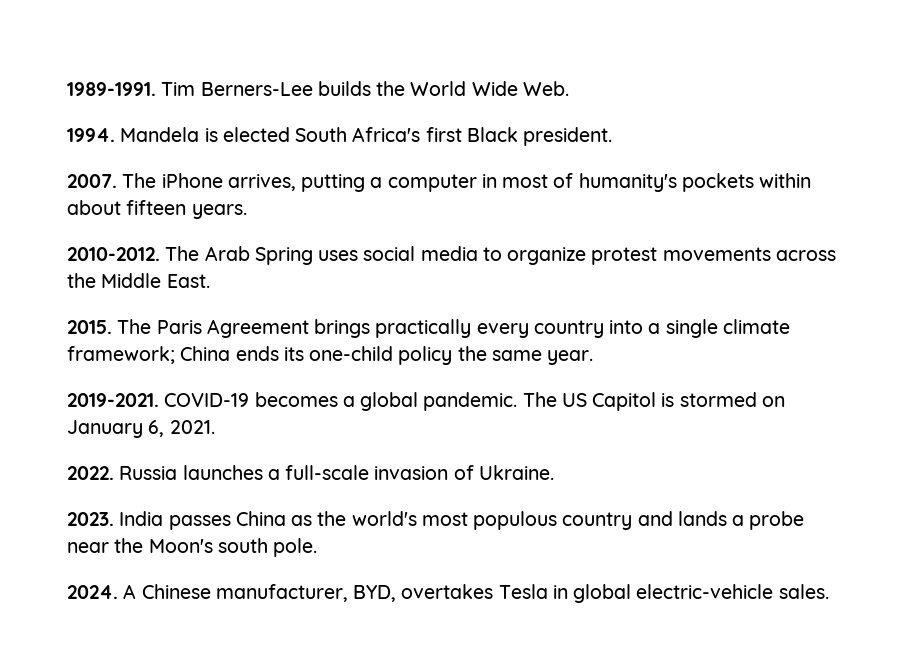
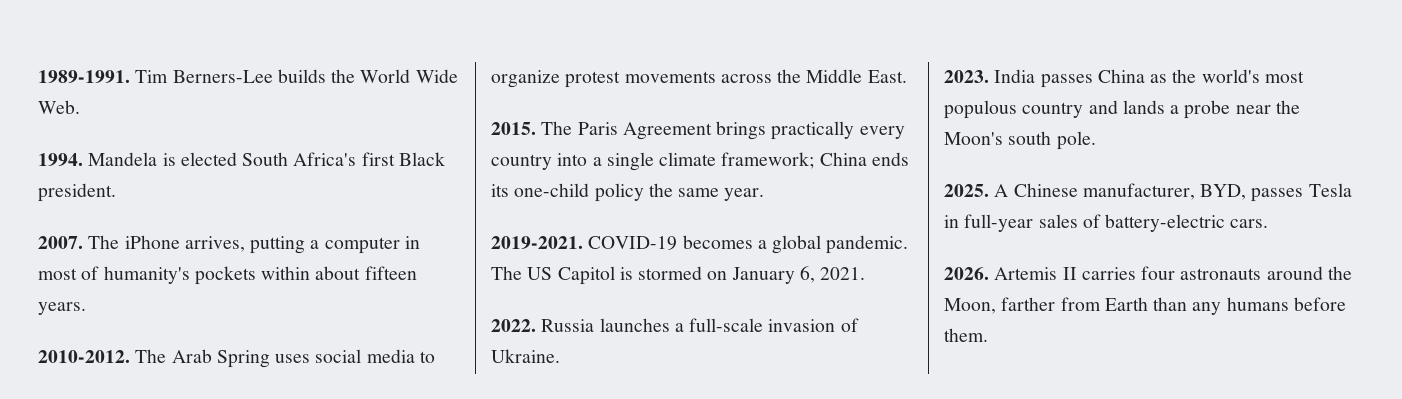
- 2024.
+ 2025.
- A Chinese manufacturer, BYD, overtakes Tesla in global electric-vehicle sales.
+ A Chinese manufacturer, BYD, passes Tesla in full-year sales of battery-electric cars.
+ 2026. Artemis II carries four astronauts around the Moon, farther from Earth than any humans before them.

